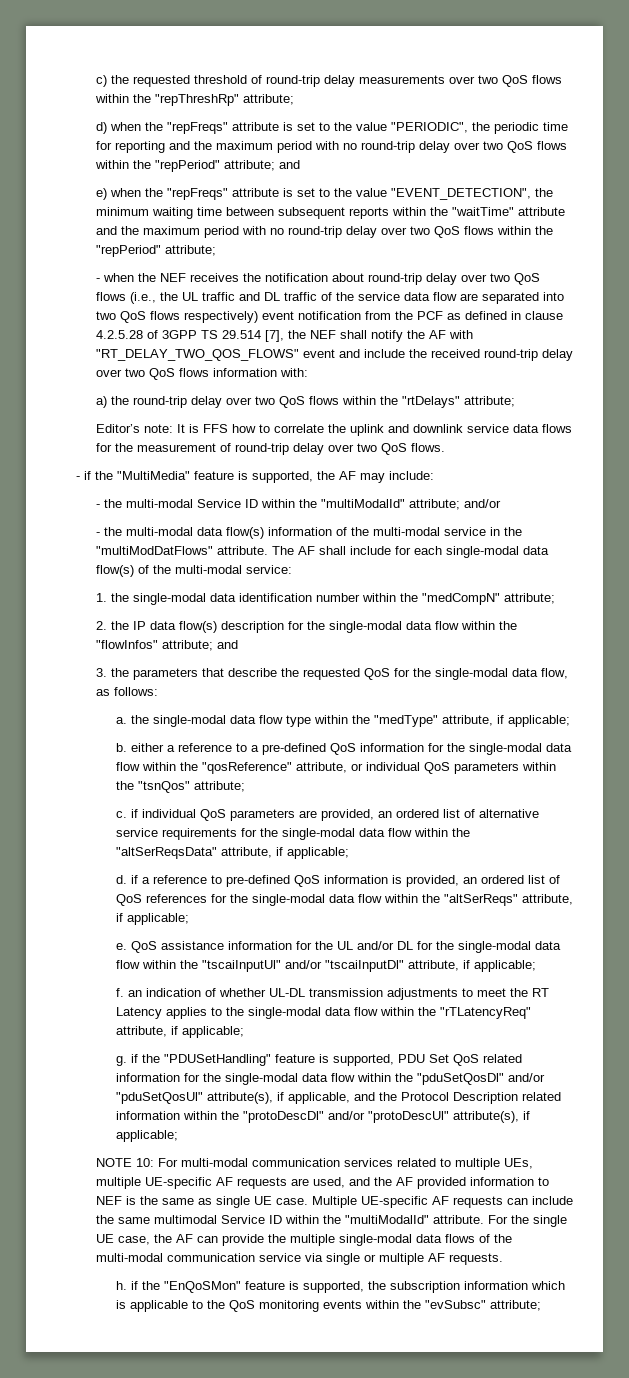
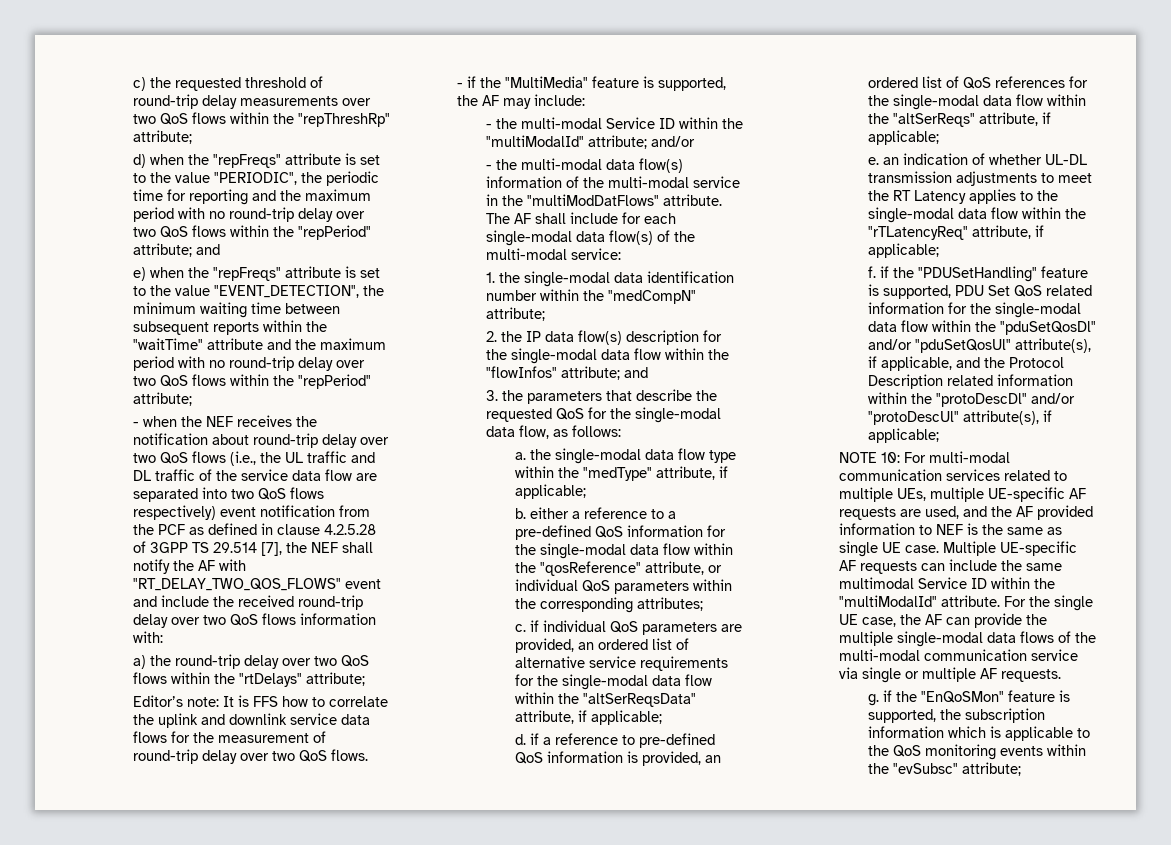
- b. either a reference to a pre-defined QoS information for the single-modal data flow within the "qosReference" attribute, or individual QoS parameters within the "tsnQos" attribute;
+ b. either a reference to a pre-defined QoS information for the single-modal data flow within the "qosReference" attribute, or individual QoS parameters within the corresponding attributes;
- e. QoS assistance information for the UL and/or DL for the single-modal data flow within the "tscaiInputUl" and/or "tscaiInputDl" attribute, if applicable;
- f. an indication of whether UL-DL transmission adjustments to meet the RT Latency applies to the single-modal data flow within the "rTLatencyReq" attribute, if applicable;
+ e. an indication of whether UL-DL transmission adjustments to meet the RT Latency applies to the single-modal data flow within the "rTLatencyReq" attribute, if applicable;
- g. if the "PDUSetHandling" feature is supported, PDU Set QoS related information for the single-modal data flow within the "pduSetQosDl" and/or "pduSetQosUl" attribute(s), if applicable, and the Protocol Description related information within the "protoDescDl" and/or "protoDescUl" attribute(s), if applicable;
+ f. if the "PDUSetHandling" feature is supported, PDU Set QoS related information for the single-modal data flow within the "pduSetQosDl" and/or "pduSetQosUl" attribute(s), if applicable, and the Protocol Description related information within the "protoDescDl" and/or "protoDescUl" attribute(s), if applicable;
- h. if the "EnQoSMon" feature is supported, the subscription information which is applicable to the QoS monitoring events within the "evSubsc" attribute;
+ g. if the "EnQoSMon" feature is supported, the subscription information which is applicable to the QoS monitoring events within the "evSubsc" attribute;

